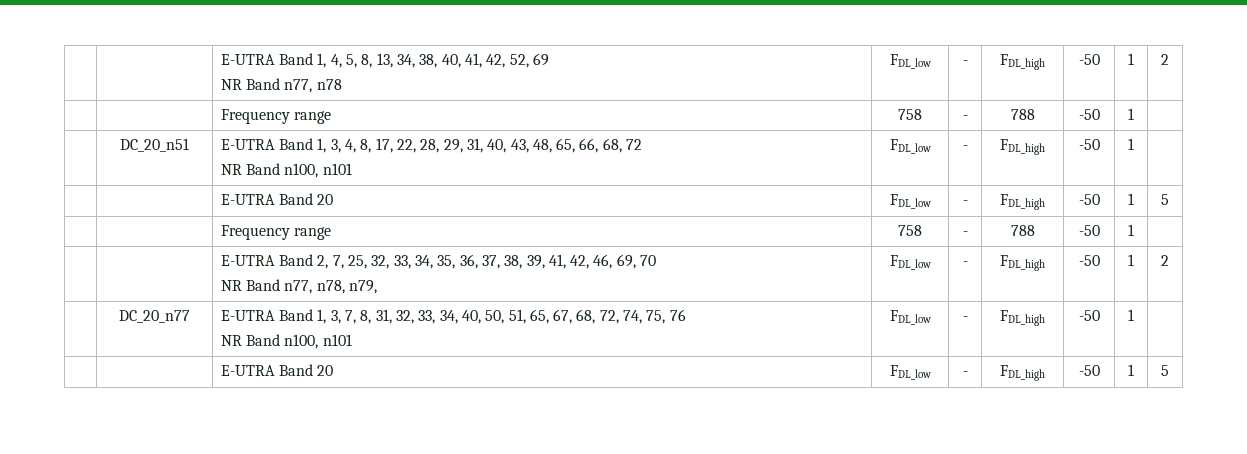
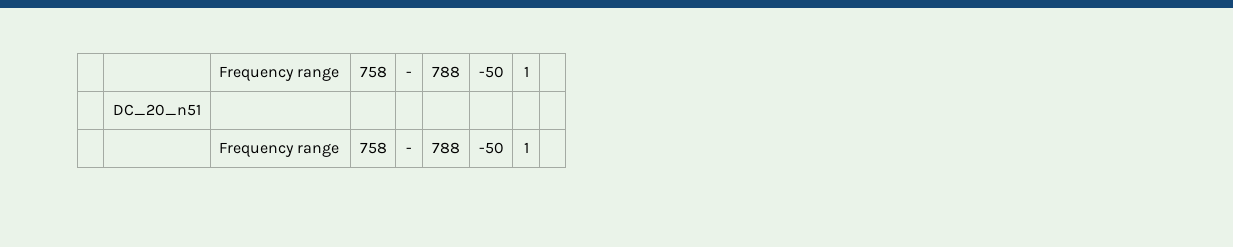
- | | E-UTRA Band 1, 4, 5, 8, 13, 34, 38, 40, 41, 42, 52, 69
- NR Band n77, n78 | FDL_low | - | FDL_high | -50 | 1 | 2
- | DC_20_n51 | E-UTRA Band 1, 3, 4, 8, 17, 22, 28, 29, 31, 40, 43, 48, 65, 66, 68, 72
- NR Band n100, n101 | FDL_low | - | FDL_high | -50 | 1 |
- | | E-UTRA Band 20 | FDL_low | - | FDL_high | -50 | 1 | 5
+ | DC_20_n51 | | | | | | |
  | | Frequency range | 758 | - | 788 | -50 | 1 |
- | | E-UTRA Band 2, 7, 25, 32, 33, 34, 35, 36, 37, 38, 39, 41, 42, 46, 69, 70
- NR Band n77, n78, n79, | FDL_low | - | FDL_high | -50 | 1 | 2
- | DC_20_n77 | E-UTRA Band 1, 3, 7, 8, 31, 32, 33, 34, 40, 50, 51, 65, 67, 68, 72, 74, 75, 76
- NR Band n100, n101 | FDL_low | - | FDL_high | -50 | 1 |
- | | E-UTRA Band 20 | FDL_low | - | FDL_high | -50 | 1 | 5

